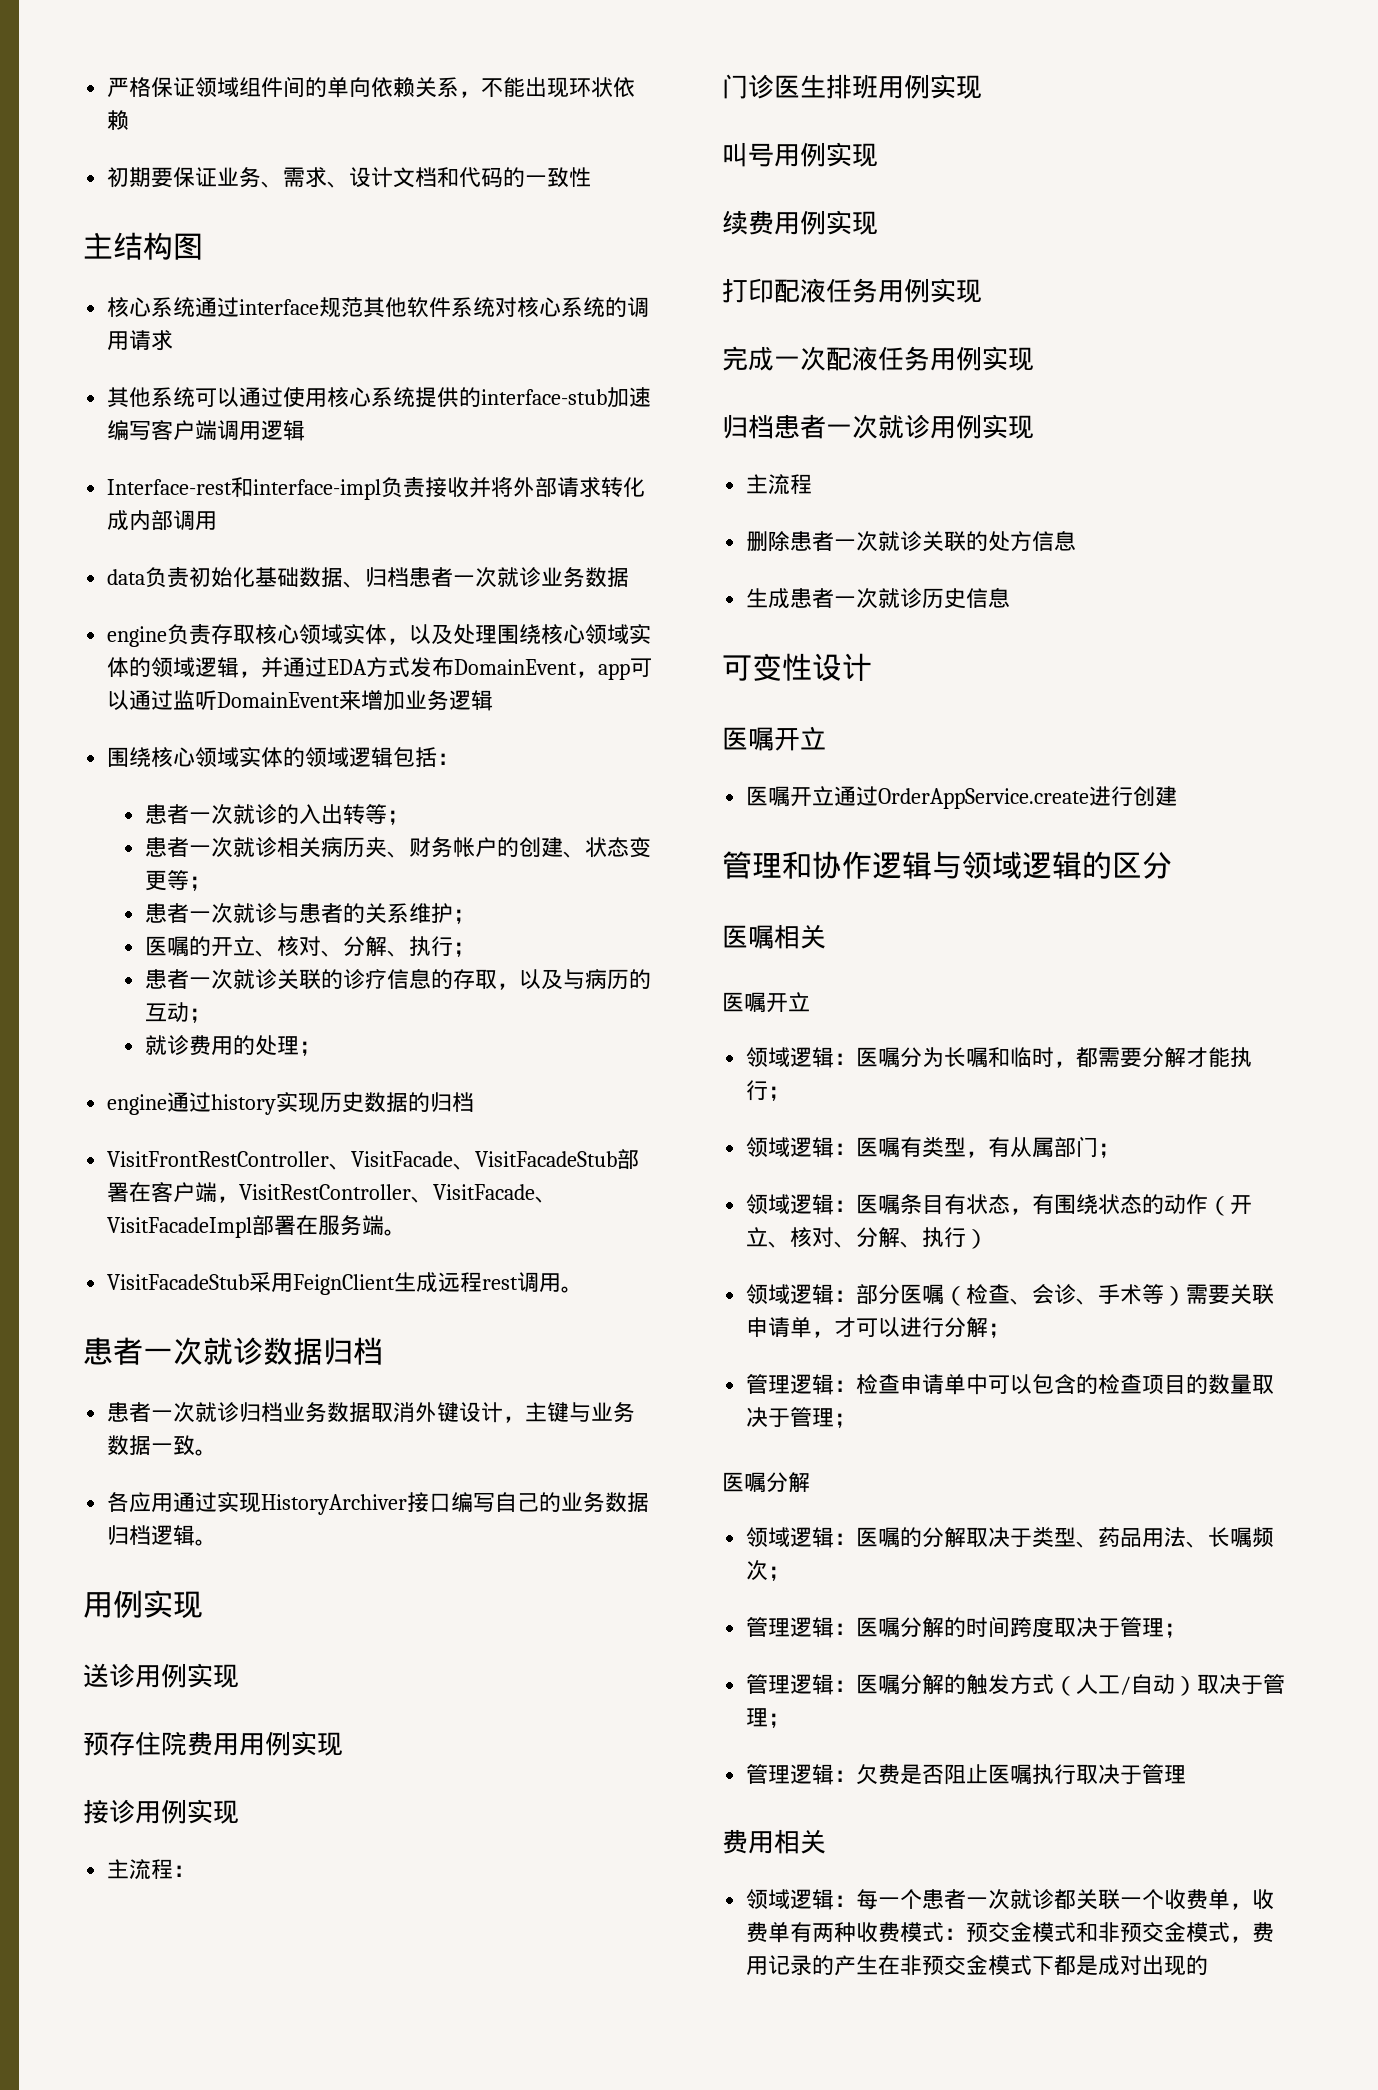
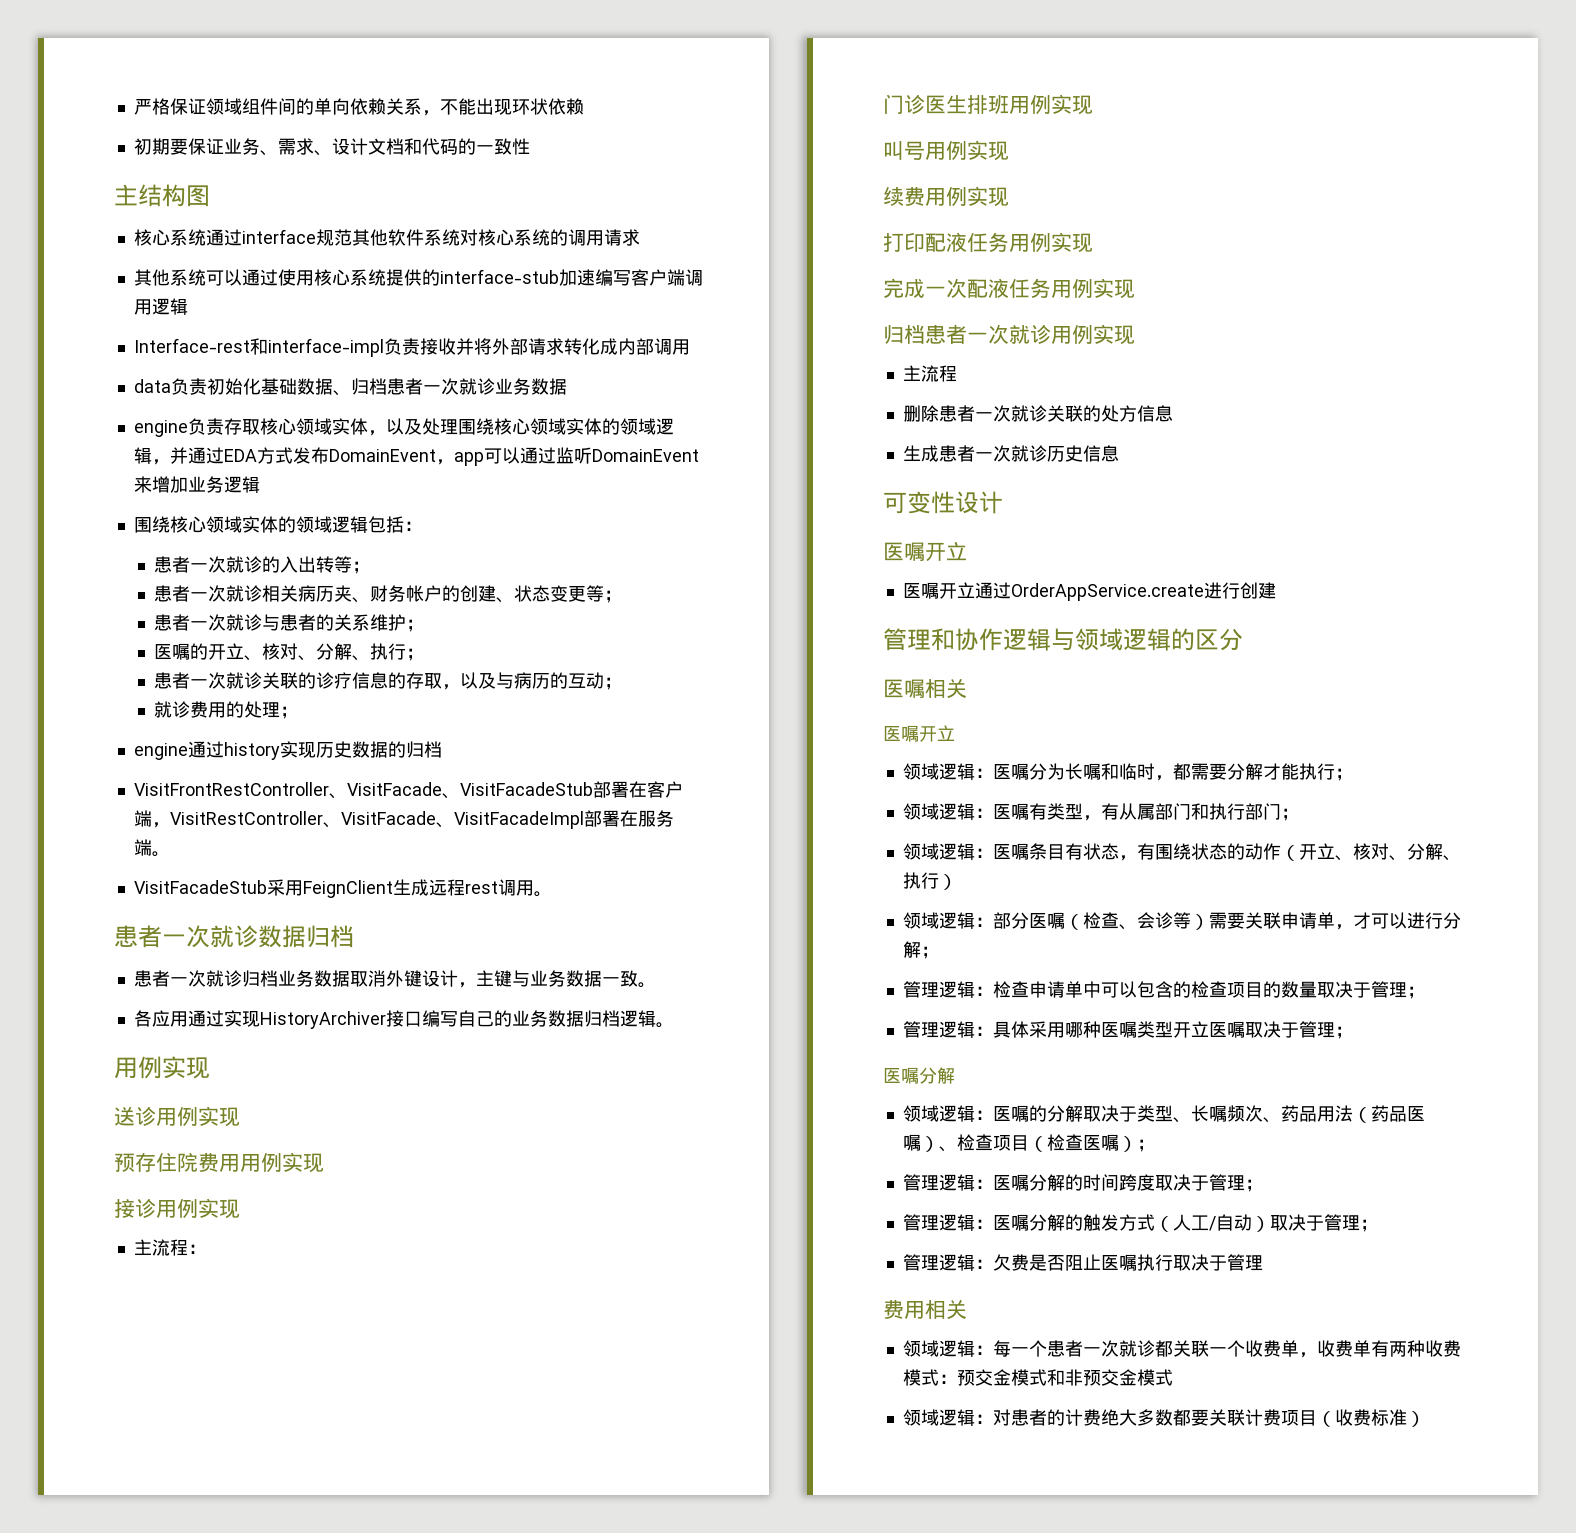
- 领域逻辑：医嘱有类型，有从属部门；
+ 领域逻辑：医嘱有类型，有从属部门和执行部门；
- 领域逻辑：部分医嘱（检查、会诊、手术等）需要关联申请单，才可以进行分解；
+ 领域逻辑：部分医嘱（检查、会诊等）需要关联申请单，才可以进行分解；
+ 管理逻辑：具体采用哪种医嘱类型开立医嘱取决于管理；
- 领域逻辑：医嘱的分解取决于类型、药品用法、长嘱频次；
+ 领域逻辑：医嘱的分解取决于类型、长嘱频次、药品用法（药品医嘱）、检查项目（检查医嘱）；
- 领域逻辑：每一个患者一次就诊都关联一个收费单，收费单有两种收费模式：预交金模式和非预交金模式，费用记录的产生在非预交金模式下都是成对出现的
+ 领域逻辑：每一个患者一次就诊都关联一个收费单，收费单有两种收费模式：预交金模式和非预交金模式
+ 领域逻辑：对患者的计费绝大多数都要关联计费项目（收费标准）

